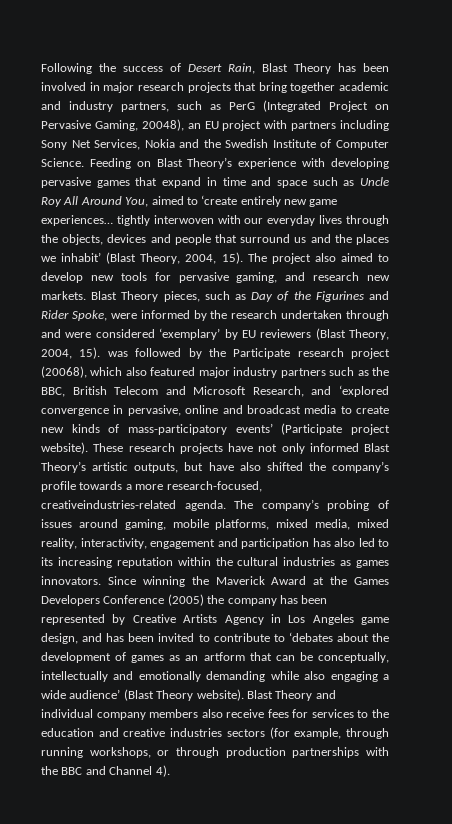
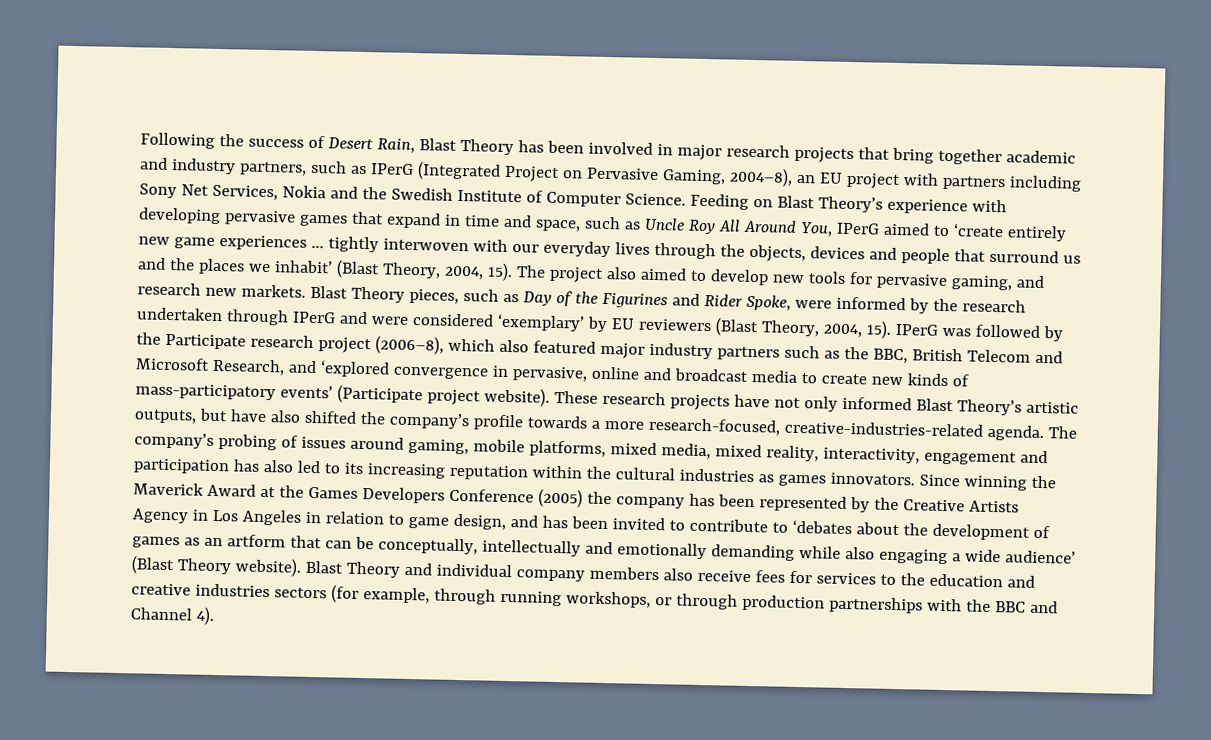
- Following the success of Desert Rain, Blast Theory has been involved in major research projects that bring together academic and industry partners, such as PerG (Integrated Project on Pervasive Gaming, 20048), an EU project with partners including Sony Net Services, Nokia and the Swedish Institute of Computer Science.
+ Following the success of Desert Rain, Blast Theory has been involved in major research projects that bring together academic and industry partners, such as IPerG (Integrated Project on Pervasive Gaming, 2004–8), an EU project with partners including Sony Net Services, Nokia and the Swedish Institute of Computer Science.
- Feeding on Blast Theory’s experience with developing pervasive games that expand in time and space such as Uncle Roy All Around You, aimed to ‘create entirely new game experiences… tightly interwoven with our everyday lives through the objects, devices and people that surround us and the places we inhabit’ (Blast Theory, 2004, 15).
+ Feeding on Blast Theory’s experience with developing pervasive games that expand in time and space, such as Uncle Roy All Around You, IPerG aimed to ‘create entirely new game experiences … tightly interwoven with our everyday lives through the objects, devices and people that surround us and the places we inhabit’ (Blast Theory, 2004, 15).
- Blast Theory pieces, such as Day of the Figurines and Rider Spoke, were informed by the research undertaken through and were considered ‘exemplary’ by EU reviewers (Blast Theory, 2004, 15). was followed by the Participate research project (20068), which also featured major industry partners such as the BBC, British Telecom and Microsoft Research, and ‘explored convergence in pervasive, online and broadcast media to create new kinds of mass-participatory events’ (Participate project website).
+ Blast Theory pieces, such as Day of the Figurines and Rider Spoke, were informed by the research undertaken through IPerG and were considered ‘exemplary’ by EU reviewers (Blast Theory, 2004, 15). IPerG was followed by the Participate research project (2006–8), which also featured major industry partners such as the BBC, British Telecom and Microsoft Research, and ‘explored convergence in pervasive, online and broadcast media to create new kinds of mass-participatory events’ (Participate project website).
- These research projects have not only informed Blast Theory’s artistic outputs, but have also shifted the company’s profile towards a more research-focused, creativeindustries-related agenda.
+ These research projects have not only informed Blast Theory’s artistic outputs, but have also shifted the company’s profile towards a more research-focused, creative-industries-related agenda.
- Since winning the Maverick Award at the Games Developers Conference (2005) the company has been represented by Creative Artists Agency in Los Angeles game design, and has been invited to contribute to ‘debates about the development of games as an artform that can be conceptually, intellectually and emotionally demanding while also engaging a wide audience’ (Blast Theory website).
+ Since winning the Maverick Award at the Games Developers Conference (2005) the company has been represented by the Creative Artists Agency in Los Angeles in relation to game design, and has been invited to contribute to ‘debates about the development of games as an artform that can be conceptually, intellectually and emotionally demanding while also engaging a wide audience’ (Blast Theory website).

